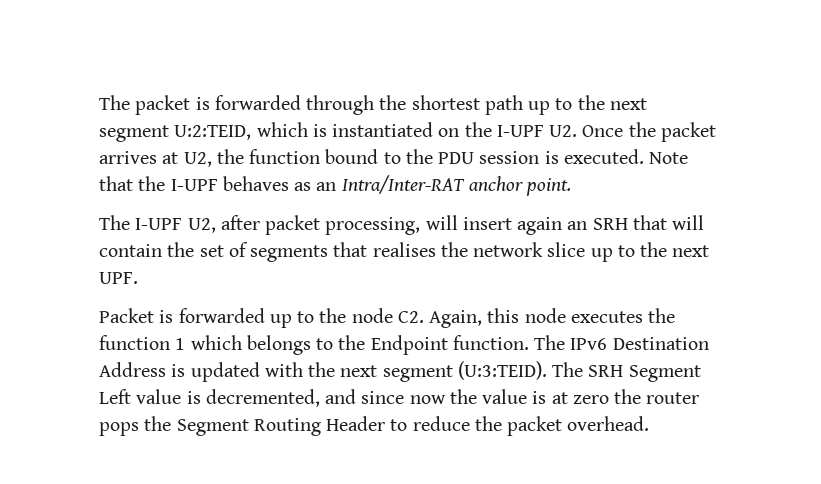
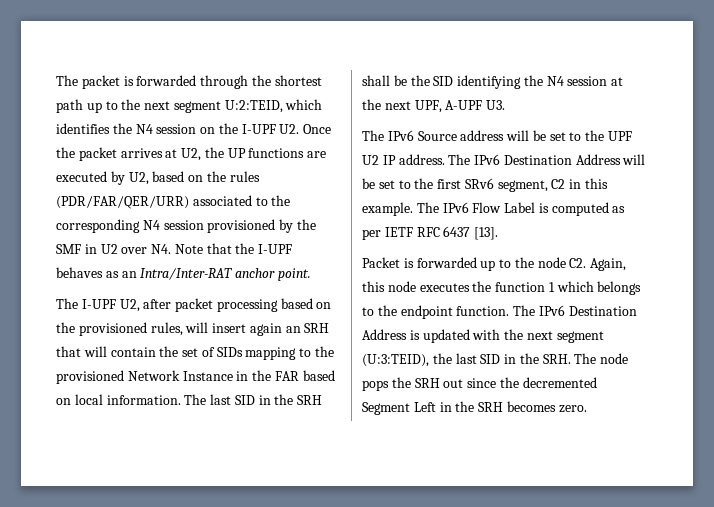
- The packet is forwarded through the shortest path up to the next segment U:2:TEID, which is instantiated on the I-UPF U2. Once the packet arrives at U2, the function bound to the PDU session is executed. Note that the I-UPF behaves as an Intra/Inter-RAT anchor point.
+ The packet is forwarded through the shortest path up to the next segment U:2:TEID, which identifies the N4 session on the I-UPF U2. Once the packet arrives at U2, the UP functions are executed by U2, based on the rules (PDR/FAR/QER/URR) associated to the corresponding N4 session provisioned by the SMF in U2 over N4. Note that the I-UPF behaves as an Intra/Inter-RAT anchor point.
- The I-UPF U2, after packet processing, will insert again an SRH that will contain the set of segments that realises the network slice up to the next UPF.
+ The I-UPF U2, after packet processing based on the provisioned rules, will insert again an SRH that will contain the set of SIDs mapping to the provisioned Network Instance in the FAR based on local information. The last SID in the SRH shall be the SID identifying the N4 session at the next UPF, A-UPF U3.
+ The IPv6 Source address will be set to the UPF U2 IP address. The IPv6 Destination Address will be set to the first SRv6 segment, C2 in this example. The IPv6 Flow Label is computed as per IETF RFC 6437 [13].
- Packet is forwarded up to the node C2. Again, this node executes the function 1 which belongs to the Endpoint function.
+ Packet is forwarded up to the node C2. Again, this node executes the function 1 which belongs to the endpoint function.
- The IPv6 Destination Address is updated with the next segment (U:3:TEID). The SRH Segment Left value is decremented, and since now the value is at zero the router pops the Segment Routing Header to reduce the packet overhead.
+ The IPv6 Destination Address is updated with the next segment (U:3:TEID), the last SID in the SRH. The node pops the SRH out since the decremented Segment Left in the SRH becomes zero.

